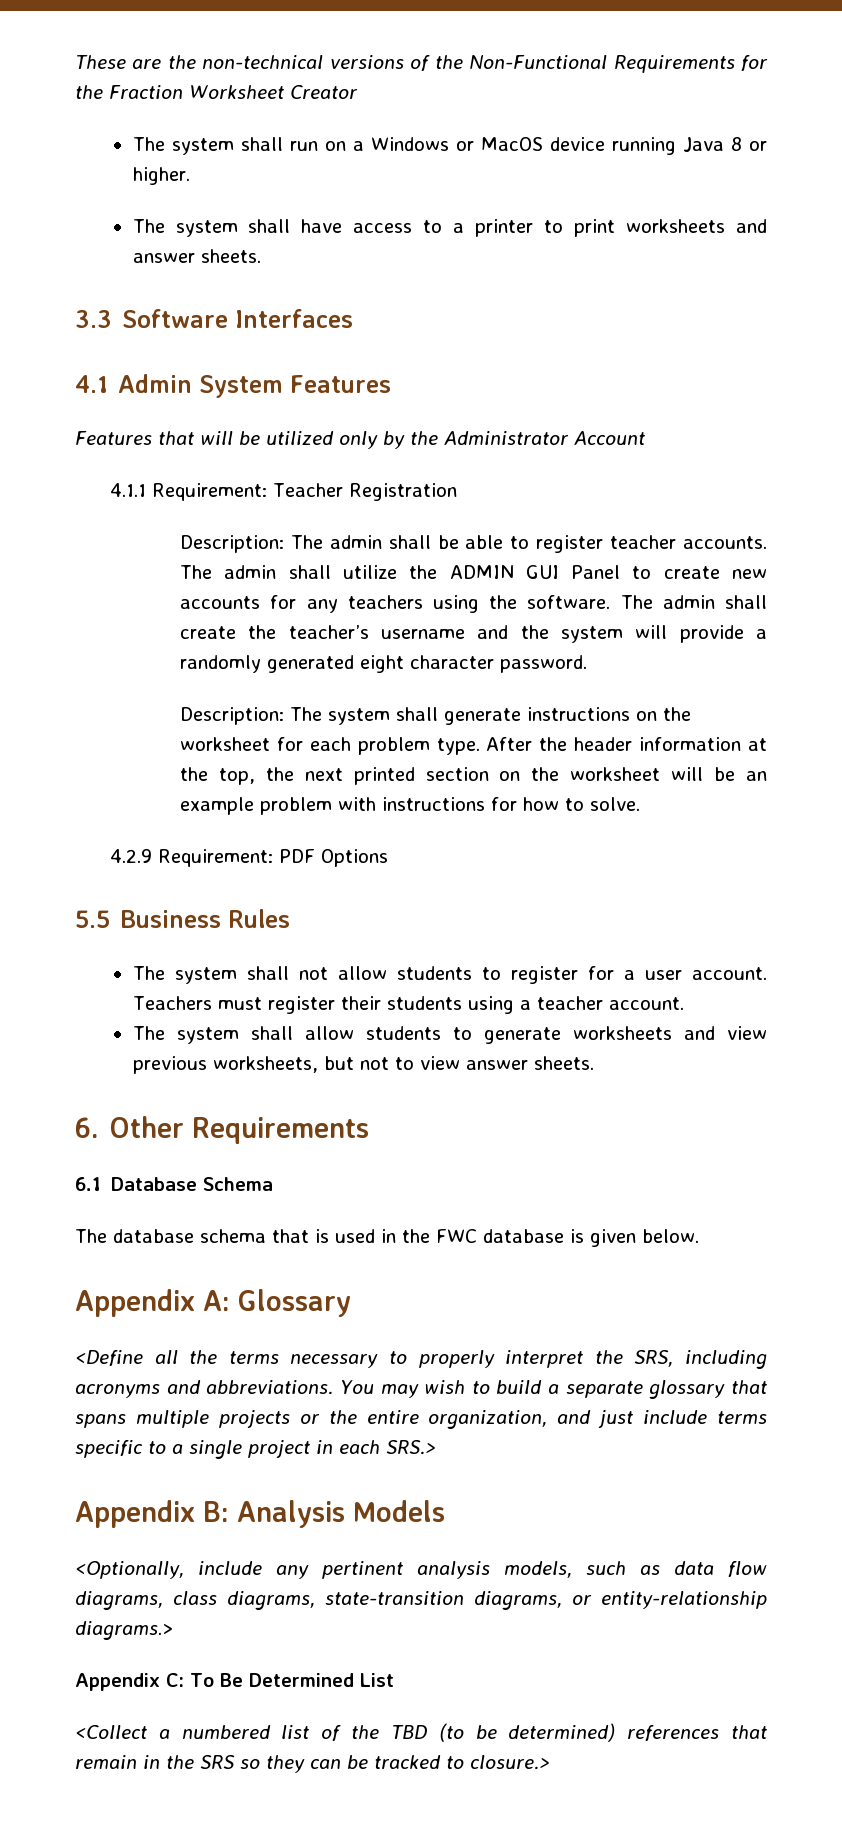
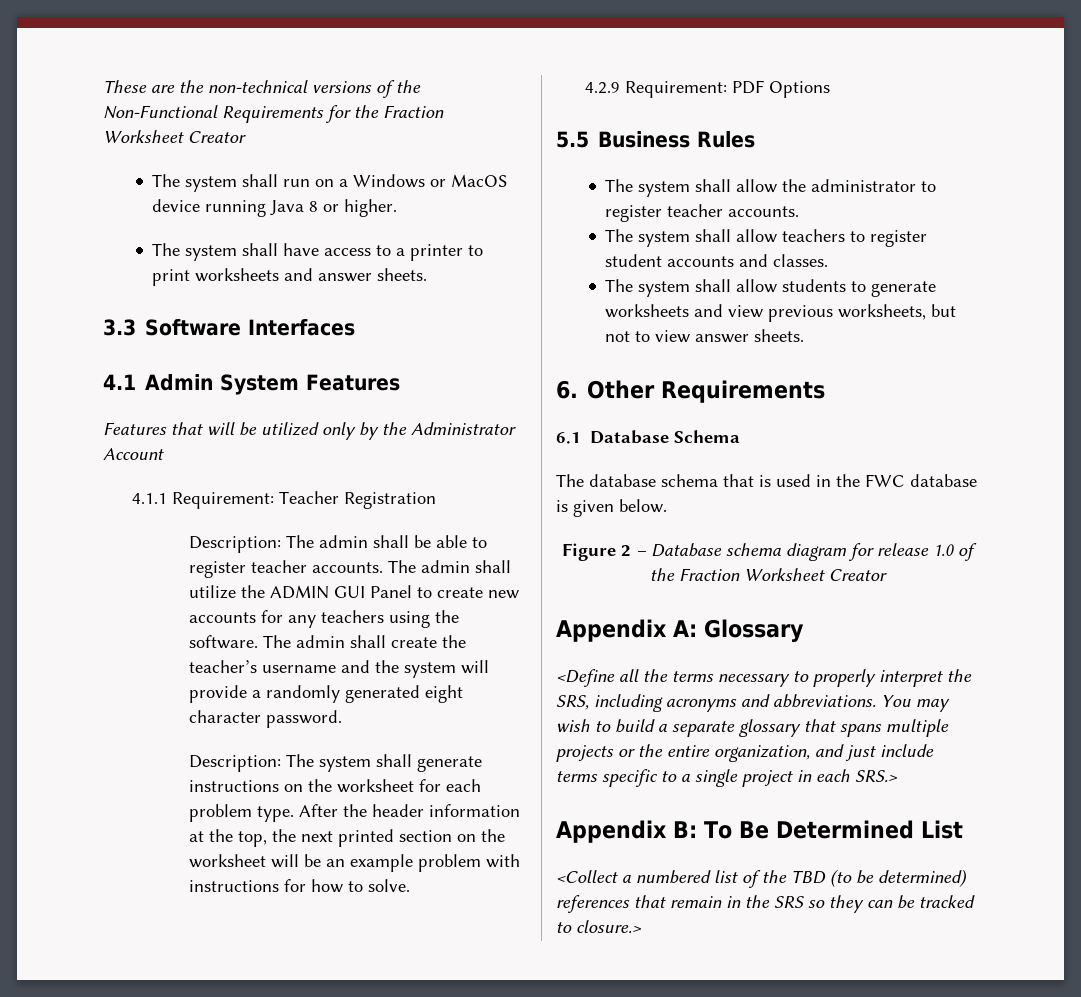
- The system shall not allow students to register for a user account. Teachers must register their students using a teacher account.
+ The system shall allow the administrator to register teacher accounts.
+ The system shall allow teachers to register student accounts and classes.
+ Figure 2 – Database schema diagram for release 1.0 of the Fraction Worksheet Creator
- Appendix B: Analysis Models
- <Optionally, include any pertinent analysis models, such as data flow diagrams, class diagrams, state-transition diagrams, or entity-relationship diagrams.>
- Appendix C: To Be Determined List
+ Appendix B: To Be Determined List

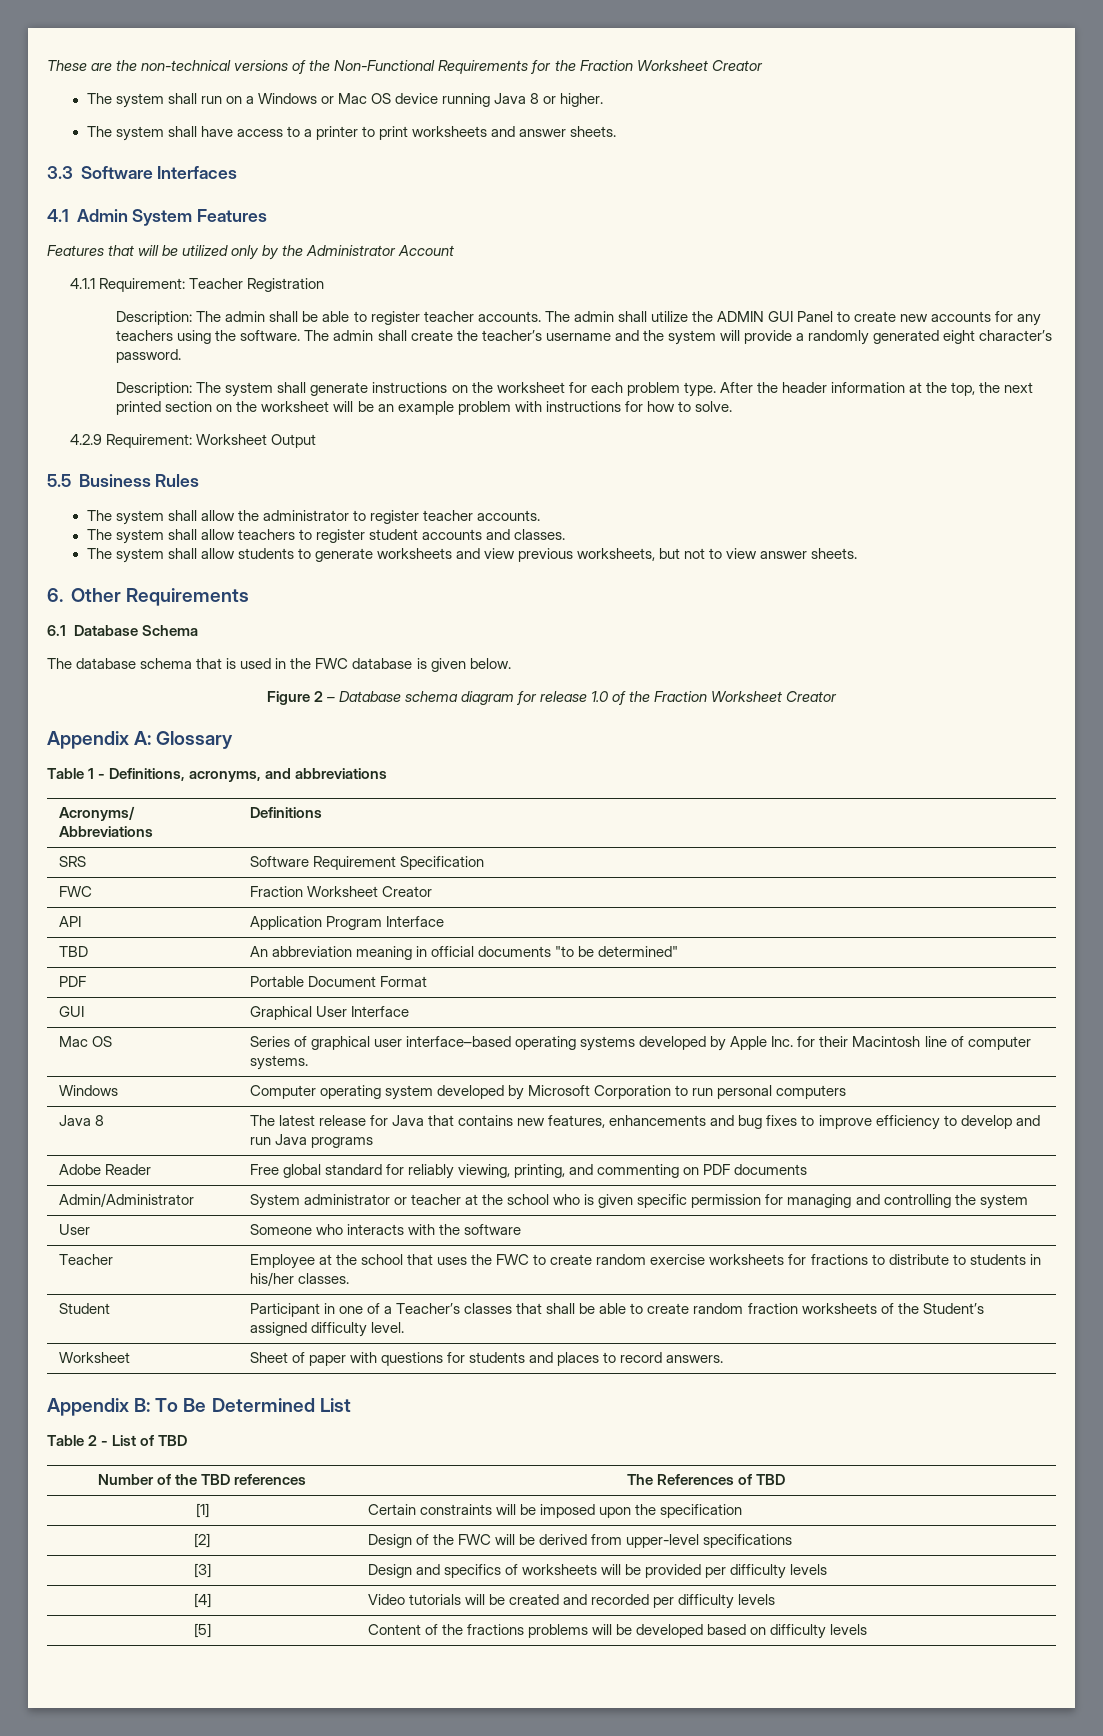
- The system shall run on a Windows or MacOS device running Java 8 or higher.
+ The system shall run on a Windows or Mac OS device running Java 8 or higher.
- The admin shall create the teacher’s username and the system will provide a randomly generated eight character password.
+ The admin shall create the teacher’s username and the system will provide a randomly generated eight character’s password.
- 4.2.9 Requirement: PDF Options
+ 4.2.9 Requirement: Worksheet Output
- <Define all the terms necessary to properly interpret the SRS, including acronyms and abbreviations. You may wish to build a separate glossary that spans multiple projects or the entire organization, and just include terms specific to a single project in each SRS.>
+ Table 1 - Definitions, acronyms, and abbreviations
+ Acronyms/ Abbreviations | Definitions
+ SRS | Software Requirement Specification
+ FWC | Fraction Worksheet Creator
+ API | Application Program Interface
+ TBD | An abbreviation meaning in official documents "to be determined"
+ PDF | Portable Document Format
+ GUI | Graphical User Interface
+ Mac OS | Series of graphical user interface–based operating systems developed by Apple Inc. for their Macintosh line of computer systems.
+ Windows | Computer operating system developed by Microsoft Corporation to run personal computers
+ Java 8 | The latest release for Java that contains new features, enhancements and bug fixes to improve efficiency to develop and run Java programs
+ Adobe Reader | Free global standard for reliably viewing, printing, and commenting on PDF documents
+ Admin/Administrator | System administrator or teacher at the school who is given specific permission for managing and controlling the system
+ User | Someone who interacts with the software
+ Teacher | Employee at the school that uses the FWC to create random exercise worksheets for fractions to distribute to students in his/her classes.
+ Student | Participant in one of a Teacher’s classes that shall be able to create random fraction worksheets of the Student’s assigned difficulty level.
+ Worksheet | Sheet of paper with questions for students and places to record answers.
- <Collect a numbered list of the TBD (to be determined) references that remain in the SRS so they can be tracked to closure.>
+ Table 2 - List of TBD
+ Number of the TBD references | The References of TBD
+ [1] | Certain constraints will be imposed upon the specification
+ [2] | Design of the FWC will be derived from upper-level specifications
+ [3] | Design and specifics of worksheets will be provided per difficulty levels
+ [4] | Video tutorials will be created and recorded per difficulty levels
+ [5] | Content of the fractions problems will be developed based on difficulty levels

